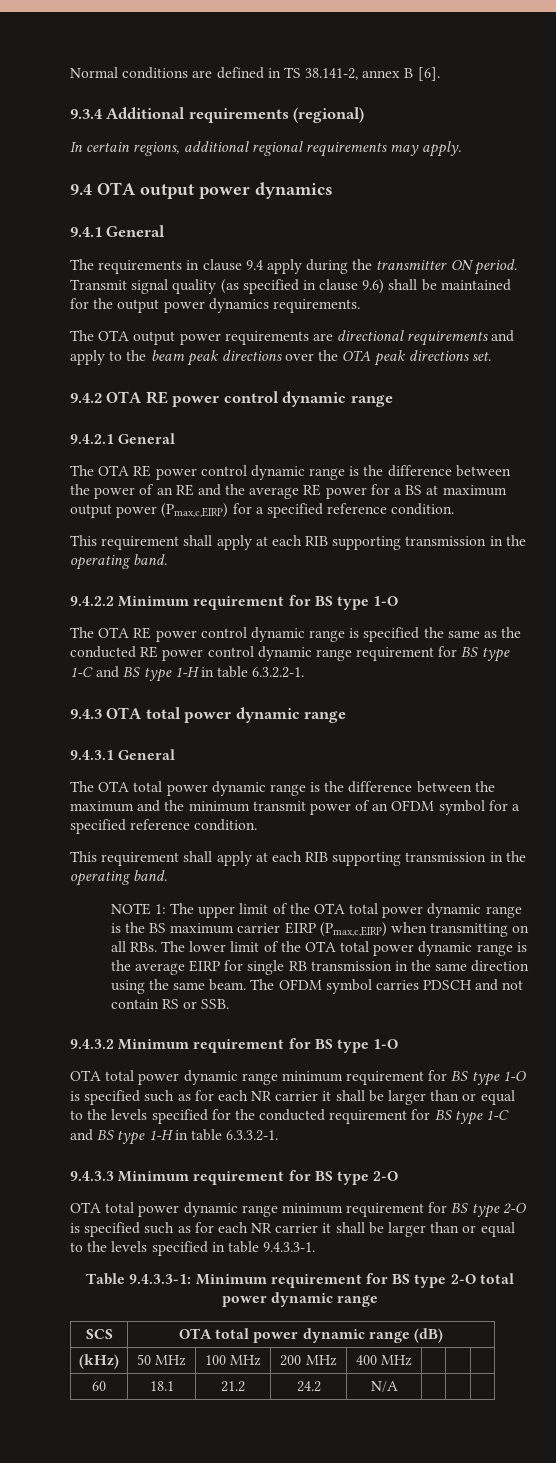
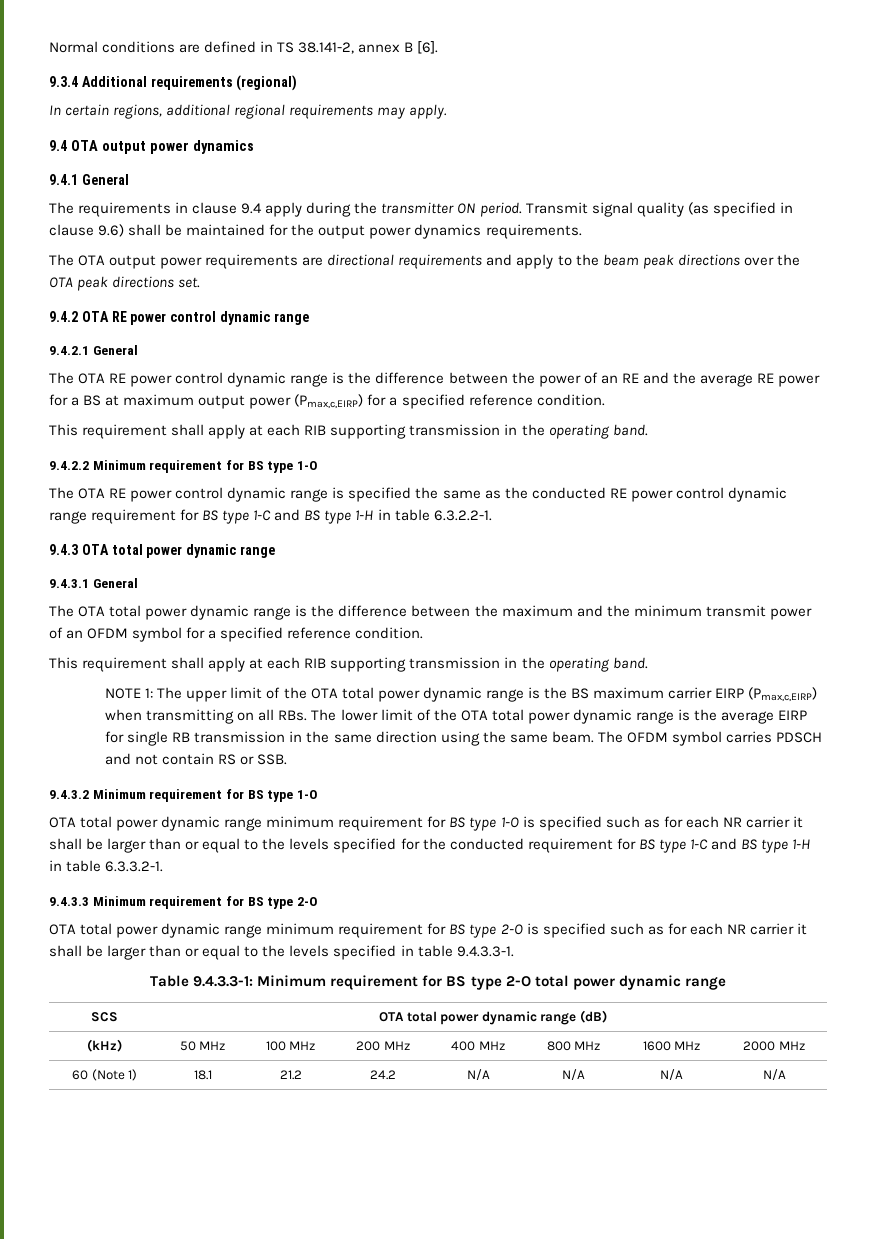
- (kHz) | 50 MHz | 100 MHz | 200 MHz | 400 MHz | | |
+ (kHz) | 50 MHz | 100 MHz | 200 MHz | 400 MHz | 800 MHz | 1600 MHz | 2000 MHz
- 60 | 18.1 | 21.2 | 24.2 | N/A | | |
+ 60 (Note 1) | 18.1 | 21.2 | 24.2 | N/A | N/A | N/A | N/A

